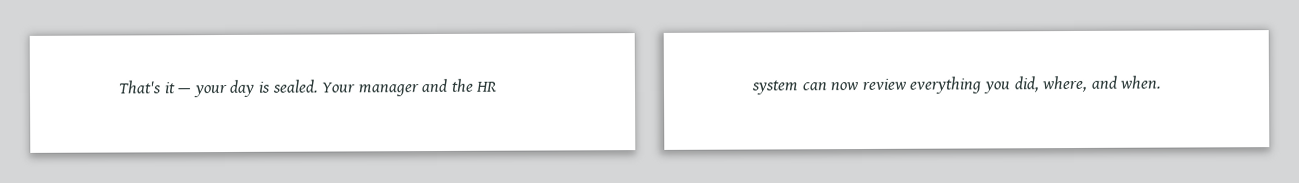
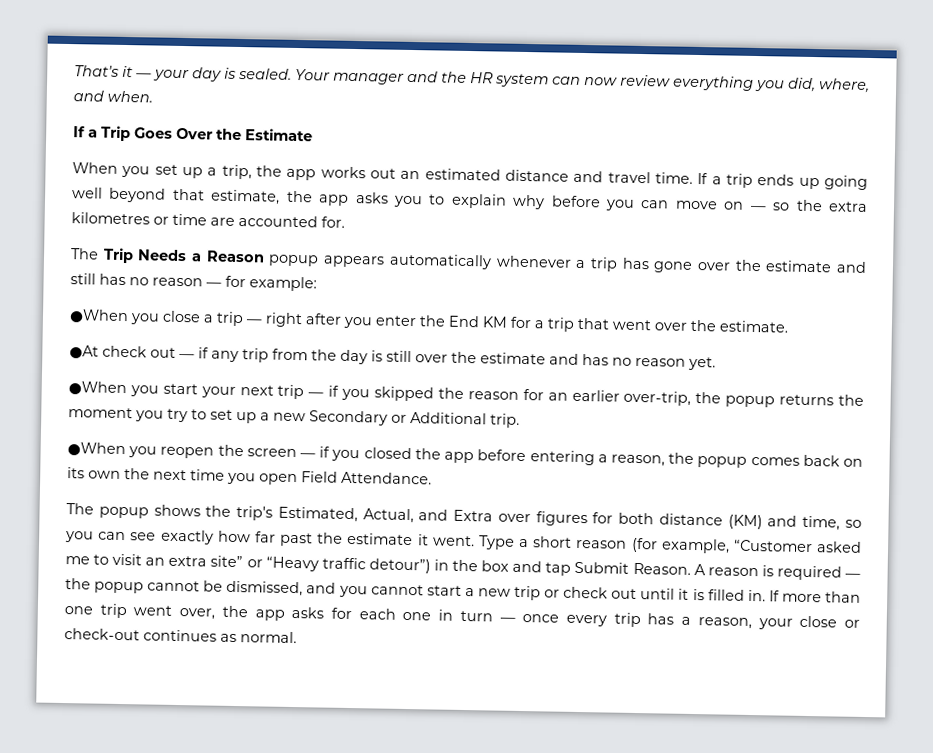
+ If a Trip Goes Over the Estimate
+ When you set up a trip, the app works out an estimated distance and travel time. If a trip ends up going well beyond that estimate, the app asks you to explain why before you can move on — so the extra kilometres or time are accounted for.
+ The Trip Needs a Reason popup appears automatically whenever a trip has gone over the estimate and still has no reason — for example:
+ ●When you close a trip — right after you enter the End KM for a trip that went over the estimate.
+ ●At check out — if any trip from the day is still over the estimate and has no reason yet.
+ ●When you start your next trip — if you skipped the reason for an earlier over-trip, the popup returns the moment you try to set up a new Secondary or Additional trip.
+ ●When you reopen the screen — if you closed the app before entering a reason, the popup comes back on its own the next time you open Field Attendance.
+ The popup shows the trip's Estimated, Actual, and Extra over figures for both distance (KM) and time, so you can see exactly how far past the estimate it went. Type a short reason (for example, “Customer asked me to visit an extra site” or “Heavy traffic detour”) in the box and tap Submit Reason. A reason is required — the popup cannot be dismissed, and you cannot start a new trip or check out until it is filled in. If more than one trip went over, the app asks for each one in turn — once every trip has a reason, your close or check-out continues as normal.

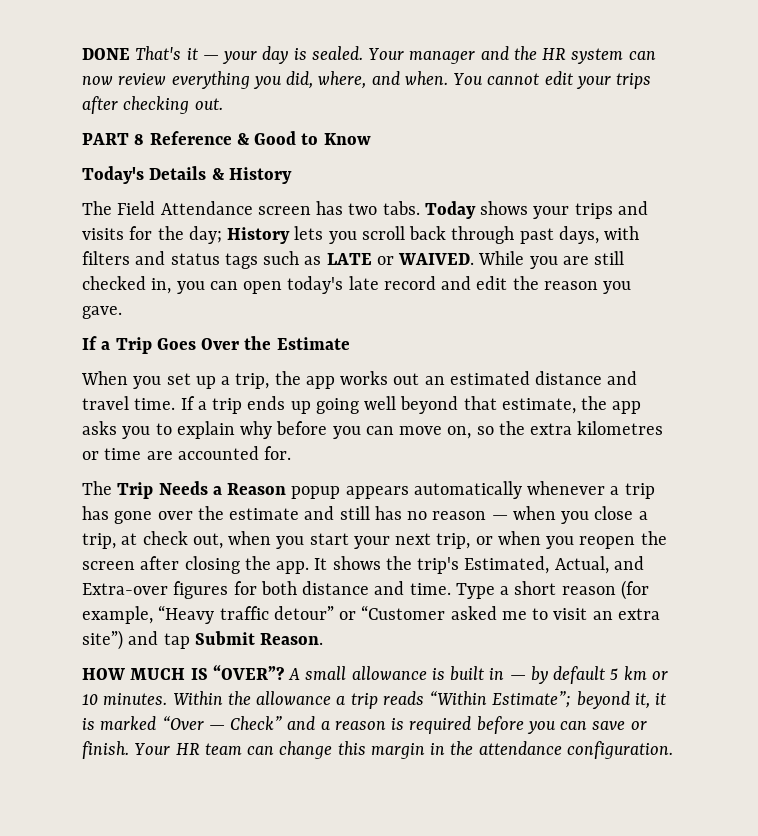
- That's it — your day is sealed.
+ DONE That's it — your day is sealed.
+ You cannot edit your trips after checking out.
+ PART 8 Reference & Good to Know
+ Today's Details & History
+ The Field Attendance screen has two tabs. Today shows your trips and visits for the day; History lets you scroll back through past days, with filters and status tags such as LATE or WAIVED. While you are still checked in, you can open today's late record and edit the reason you gave.
- If a trip ends up going well beyond that estimate, the app asks you to explain why before you can move on — so the extra kilometres or time are accounted for.
+ If a trip ends up going well beyond that estimate, the app asks you to explain why before you can move on, so the extra kilometres or time are accounted for.
- The Trip Needs a Reason popup appears automatically whenever a trip has gone over the estimate and still has no reason — for example:
- ●When you close a trip — right after you enter the End KM for a trip that went over the estimate.
- ●At check out — if any trip from the day is still over the estimate and has no reason yet.
- ●When you start your next trip — if you skipped the reason for an earlier over-trip, the popup returns the moment you try to set up a new Secondary or Additional trip.
- ●When you reopen the screen — if you closed the app before entering a reason, the popup comes back on its own the next time you open Field Attendance.
- The popup shows the trip's Estimated, Actual, and Extra over figures for both distance (KM) and time, so you can see exactly how far past the estimate it went.
+ The Trip Needs a Reason popup appears automatically whenever a trip has gone over the estimate and still has no reason — when you close a trip, at check out, when you start your next trip, or when you reopen the screen after closing the app. It shows the trip's Estimated, Actual, and Extra-over figures for both distance and time.
- Type a short reason (for example, “Customer asked me to visit an extra site” or “Heavy traffic detour”) in the box and tap Submit Reason. A reason is required — the popup cannot be dismissed, and you cannot start a new trip or check out until it is filled in. If more than one trip went over, the app asks for each one in turn — once every trip has a reason, your close or check-out continues as normal.
+ Type a short reason (for example, “Heavy traffic detour” or “Customer asked me to visit an extra site”) and tap Submit Reason.
+ HOW MUCH IS “OVER”? A small allowance is built in — by default 5 km or 10 minutes. Within the allowance a trip reads “Within Estimate”; beyond it, it is marked “Over — Check” and a reason is required before you can save or finish. Your HR team can change this margin in the attendance configuration.

